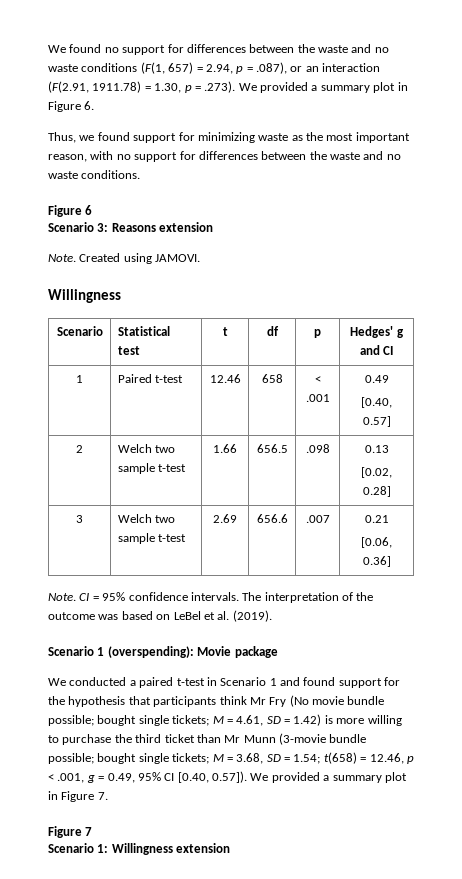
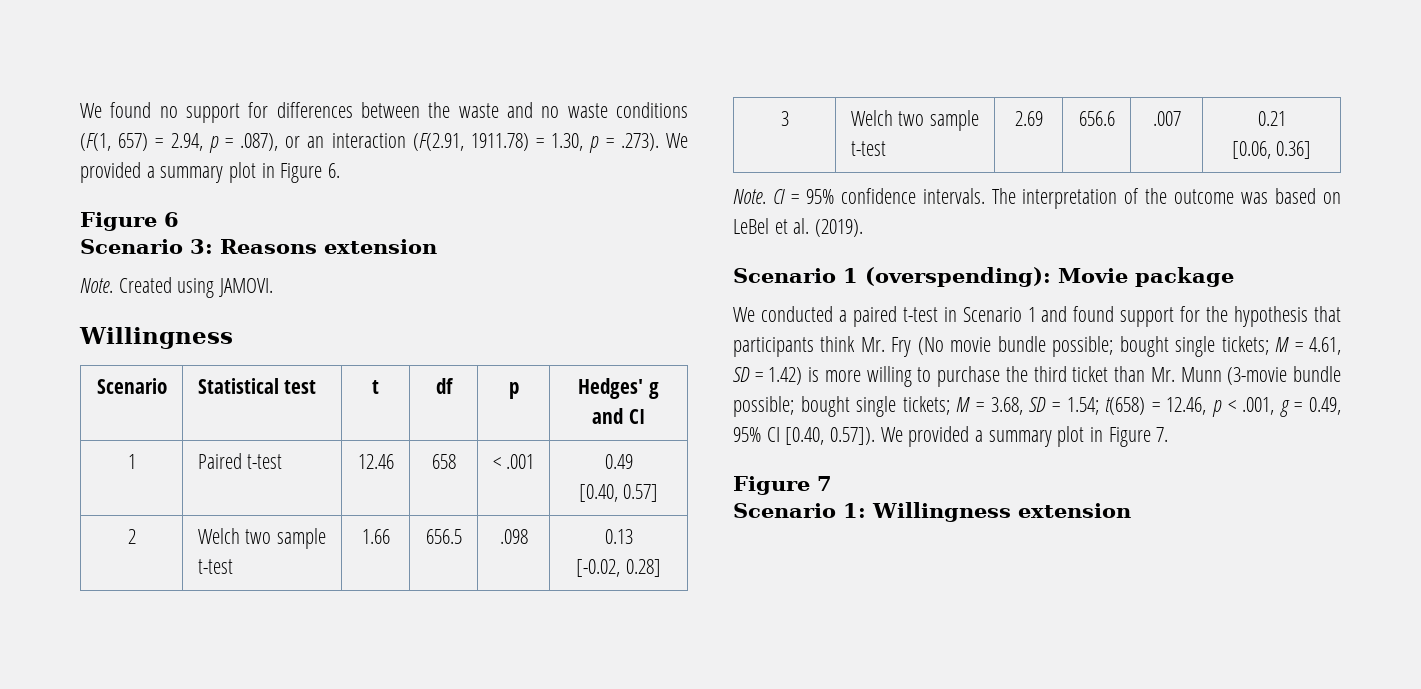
- Thus, we found support for minimizing waste as the most important reason, with no support for differences between the waste and no waste conditions.
  2 | Welch two sample t-test | 1.66 | 656.5 | .098 | 0.13
- [0.02, 0.28]
+ [-0.02, 0.28]
- We conducted a paired t-test in Scenario 1 and found support for the hypothesis that participants think Mr Fry (No movie bundle possible;
+ We conducted a paired t-test in Scenario 1 and found support for the hypothesis that participants think Mr. Fry (No movie bundle possible;
- M = 4.61, SD = 1.42) is more willing to purchase the third ticket than Mr Munn (3-movie bundle possible;
+ M = 4.61, SD = 1.42) is more willing to purchase the third ticket than Mr. Munn (3-movie bundle possible;

